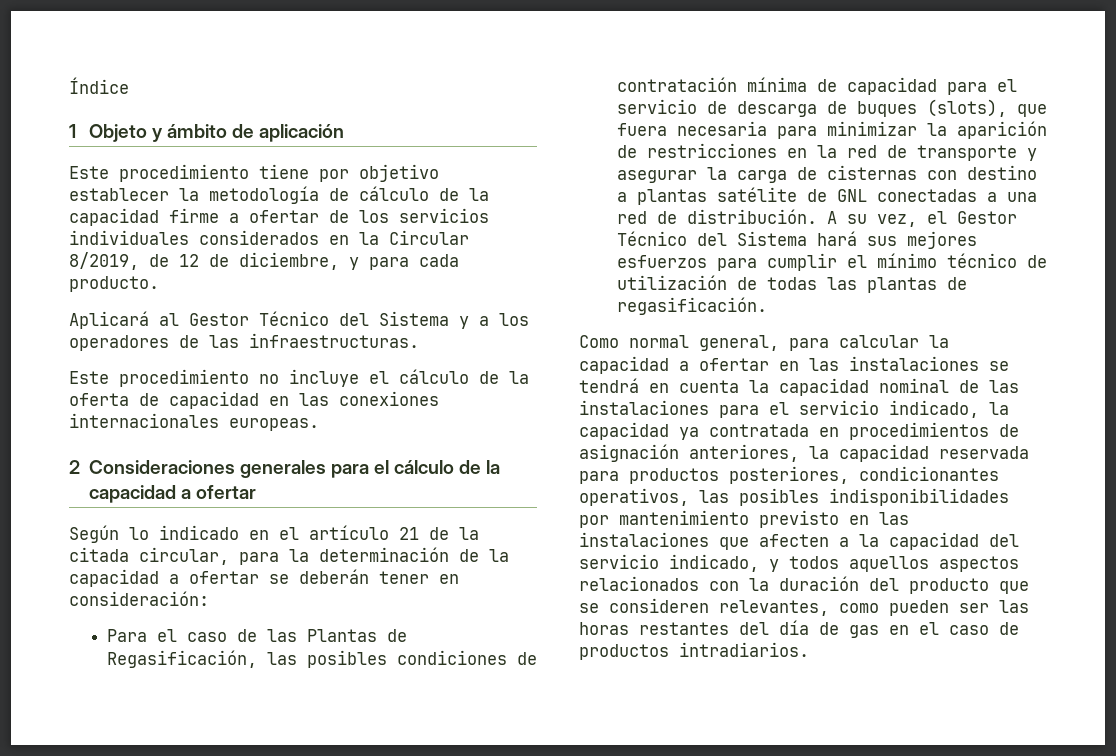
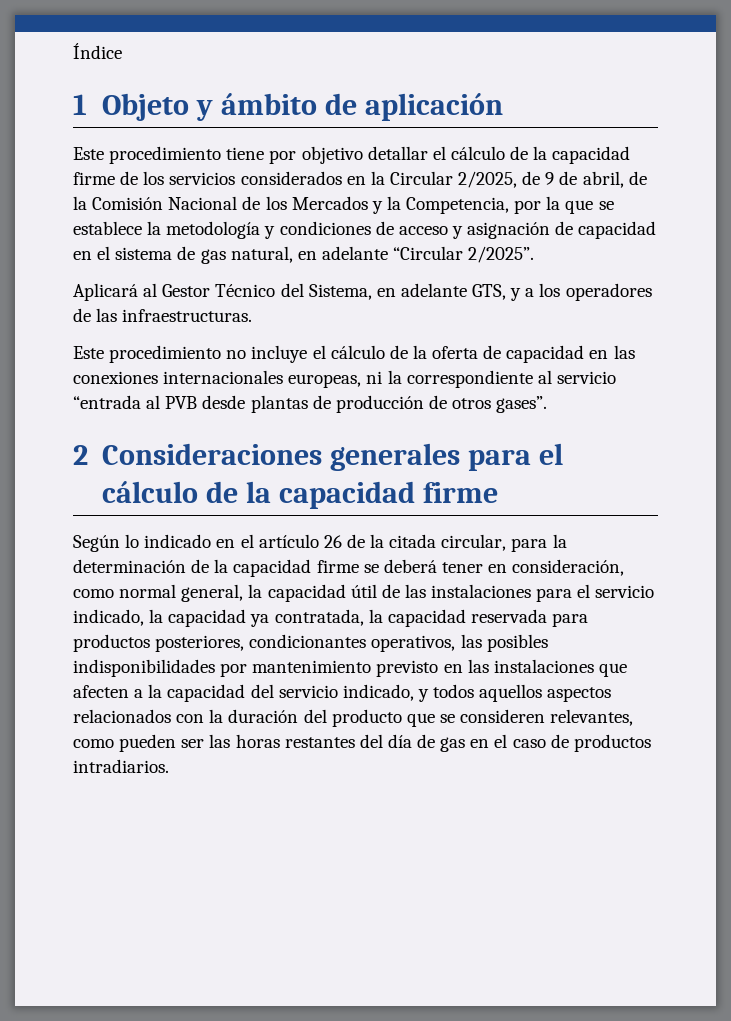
- Este procedimiento tiene por objetivo establecer la metodología de cálculo de la capacidad firme a ofertar de los servicios individuales considerados en la Circular 8/2019, de 12 de diciembre, y para cada producto.
+ Este procedimiento tiene por objetivo detallar el cálculo de la capacidad firme de los servicios considerados en la Circular 2/2025, de 9 de abril, de la Comisión Nacional de los Mercados y la Competencia, por la que se establece la metodología y condiciones de acceso y asignación de capacidad en el sistema de gas natural, en adelante “Circular 2/2025”.
- Aplicará al Gestor Técnico del Sistema y a los operadores de las infraestructuras.
+ Aplicará al Gestor Técnico del Sistema, en adelante GTS, y a los operadores de las infraestructuras.
- Este procedimiento no incluye el cálculo de la oferta de capacidad en las conexiones internacionales europeas.
+ Este procedimiento no incluye el cálculo de la oferta de capacidad en las conexiones internacionales europeas, ni la correspondiente al servicio “entrada al PVB desde plantas de producción de otros gases”.
- 2 Consideraciones generales para el cálculo de la capacidad a ofertar
+ 2 Consideraciones generales para el cálculo de la capacidad firme
- Según lo indicado en el artículo 21 de la citada circular, para la determinación de la capacidad a ofertar se deberán tener en consideración:
- Para el caso de las Plantas de Regasificación, las posibles condiciones de contratación mínima de capacidad para el servicio de descarga de buques (slots), que fuera necesaria para minimizar la aparición de restricciones en la red de transporte y asegurar la carga de cisternas con destino a plantas satélite de GNL conectadas a una red de distribución. A su vez, el Gestor Técnico del Sistema hará sus mejores esfuerzos para cumplir el mínimo técnico de utilización de todas las plantas de regasificación.
- Como normal general, para calcular la capacidad a ofertar en las instalaciones se tendrá en cuenta la capacidad nominal de las instalaciones para el servicio indicado, la capacidad ya contratada en procedimientos de asignación anteriores, la capacidad reservada para productos posteriores, condicionantes operativos, las posibles indisponibilidades por mantenimiento previsto en las instalaciones que afecten a la capacidad del servicio indicado, y todos aquellos aspectos relacionados con la duración del producto que se consideren relevantes, como pueden ser las horas restantes del día de gas en el caso de productos intradiarios.
+ Según lo indicado en el artículo 26 de la citada circular, para la determinación de la capacidad firme se deberá tener en consideración, como normal general, la capacidad útil de las instalaciones para el servicio indicado, la capacidad ya contratada, la capacidad reservada para productos posteriores, condicionantes operativos, las posibles indisponibilidades por mantenimiento previsto en las instalaciones que afecten a la capacidad del servicio indicado, y todos aquellos aspectos relacionados con la duración del producto que se consideren relevantes, como pueden ser las horas restantes del día de gas en el caso de productos intradiarios.

